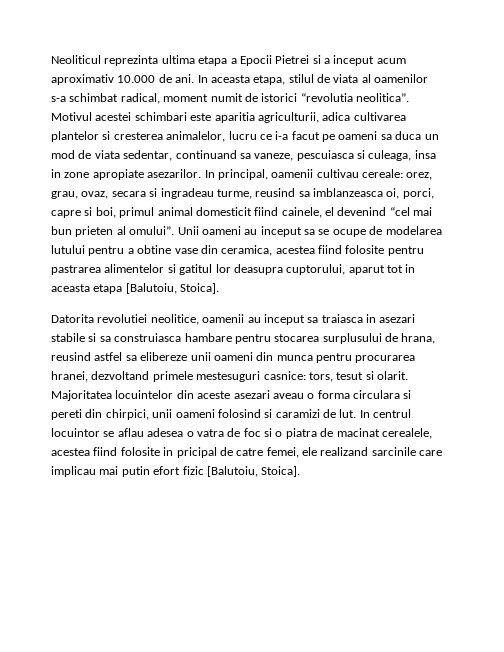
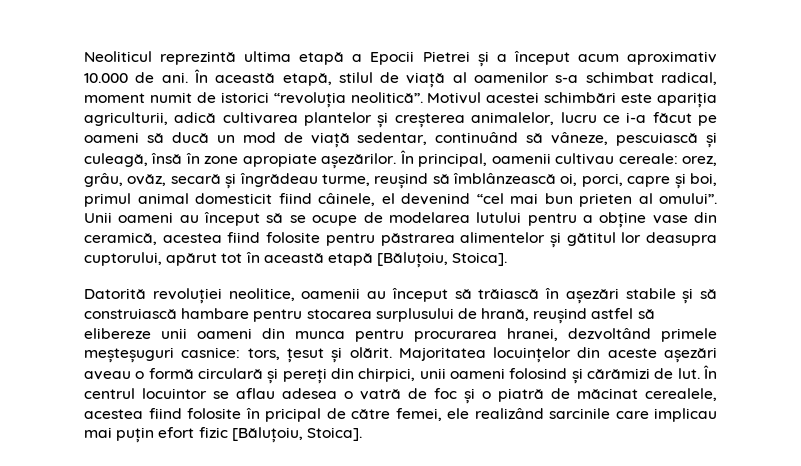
- Neoliticul reprezinta ultima etapa a Epocii Pietrei si a inceput acum aproximativ 10.000 de ani.
+ Neoliticul reprezintă ultima etapă a Epocii Pietrei și a început acum aproximativ 10.000 de ani.
- In aceasta etapa, stilul de viata al oamenilor s-a schimbat radical, moment numit de istorici “revolutia neolitica”. Motivul acestei schimbari este aparitia agriculturii, adica cultivarea plantelor si cresterea animalelor, lucru ce i-a facut pe oameni sa duca un mod de viata sedentar, continuand sa vaneze, pescuiasca si culeaga, insa in zone apropiate asezarilor. In principal, oamenii cultivau cereale: orez, grau, ovaz, secara si ingradeau turme, reusind sa imblanzeasca oi, porci, capre si boi, primul animal domesticit fiind cainele, el devenind “cel mai bun prieten al omului”.
+ În această etapă, stilul de viață al oamenilor s-a schimbat radical, moment numit de istorici “revoluția neolitică”. Motivul acestei schimbări este apariția agriculturii, adică cultivarea plantelor și creșterea animalelor, lucru ce i-a făcut pe oameni să ducă un mod de viață sedentar, continuând să vâneze, pescuiască și culeagă, însă în zone apropiate așezărilor. În principal, oamenii cultivau cereale: orez, grâu, ovăz, secară și îngrădeau turme, reușind să îmblânzească oi, porci, capre și boi, primul animal domesticit fiind câinele, el devenind “cel mai bun prieten al omului”.
- Unii oameni au inceput sa se ocupe de modelarea lutului pentru a obtine vase din ceramica, acestea fiind folosite pentru pastrarea alimentelor si gatitul lor deasupra cuptorului, aparut tot in aceasta etapa [Balutoiu, Stoica].
+ Unii oameni au început să se ocupe de modelarea lutului pentru a obține vase din ceramică, acestea fiind folosite pentru păstrarea alimentelor și gătitul lor deasupra cuptorului, apărut tot în această etapă [Băluțoiu, Stoica].
- Datorita revolutiei neolitice, oamenii au inceput sa traiasca in asezari stabile si sa construiasca hambare pentru stocarea surplusului de hrana, reusind astfel sa elibereze unii oameni din munca pentru procurarea hranei, dezvoltand primele mestesuguri casnice: tors, tesut si olarit. Majoritatea locuintelor din aceste asezari aveau o forma circulara si pereti din chirpici, unii oameni folosind si caramizi de lut.
+ Datorită revoluției neolitice, oamenii au început să trăiască în așezări stabile și să construiască hambare pentru stocarea surplusului de hrană, reușind astfel să elibereze unii oameni din munca pentru procurarea hranei, dezvoltând primele meșteșuguri casnice: tors, țesut și olărit. Majoritatea locuințelor din aceste așezări aveau o formă circulară și pereți din chirpici, unii oameni folosind și cărămizi de lut.
- In centrul locuintor se aflau adesea o vatra de foc si o piatra de macinat cerealele, acestea fiind folosite in pricipal de catre femei, ele realizand sarcinile care implicau mai putin efort fizic [Balutoiu, Stoica].
+ În centrul locuintor se aflau adesea o vatră de foc și o piatră de măcinat cerealele, acestea fiind folosite în pricipal de către femei, ele realizând sarcinile care implicau mai puțin efort fizic [Băluțoiu, Stoica].

